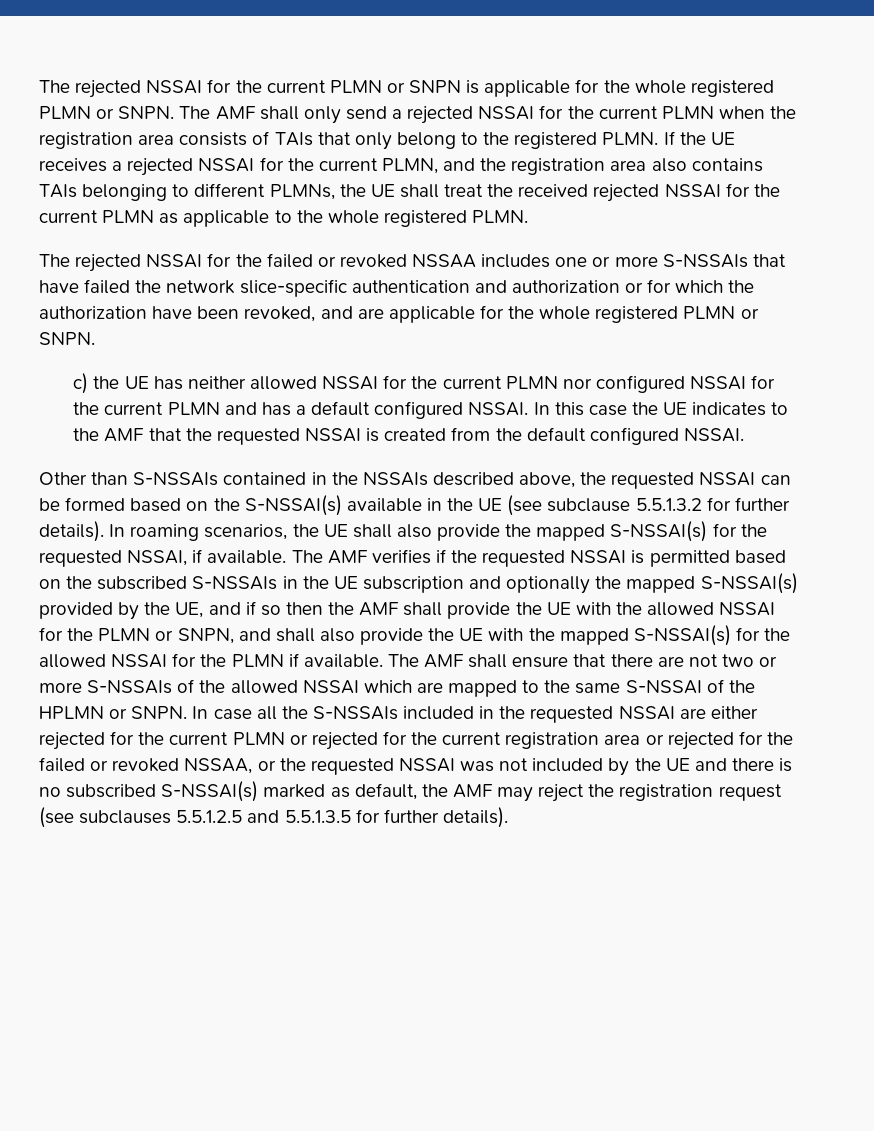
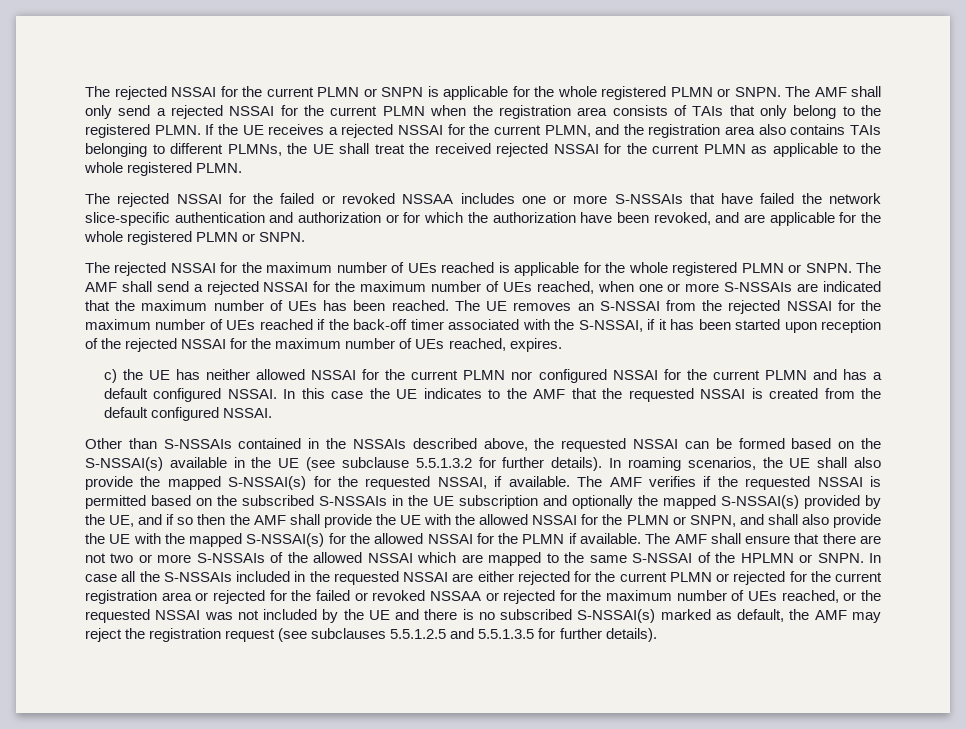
+ The rejected NSSAI for the maximum number of UEs reached is applicable for the whole registered PLMN or SNPN. The AMF shall send a rejected NSSAI for the maximum number of UEs reached, when one or more S-NSSAIs are indicated that the maximum number of UEs has been reached. The UE removes an S-NSSAI from the rejected NSSAI for the maximum number of UEs reached if the back-off timer associated with the S-NSSAI, if it has been started upon reception of the rejected NSSAI for the maximum number of UEs reached, expires.
- In case all the S-NSSAIs included in the requested NSSAI are either rejected for the current PLMN or rejected for the current registration area or rejected for the failed or revoked NSSAA, or the requested NSSAI was not included by the UE and there is no subscribed S-NSSAI(s) marked as default, the AMF may reject the registration request (see subclauses 5.5.1.2.5 and 5.5.1.3.5 for further details).
+ In case all the S-NSSAIs included in the requested NSSAI are either rejected for the current PLMN or rejected for the current registration area or rejected for the failed or revoked NSSAA or rejected for the maximum number of UEs reached, or the requested NSSAI was not included by the UE and there is no subscribed S-NSSAI(s) marked as default, the AMF may reject the registration request (see subclauses 5.5.1.2.5 and 5.5.1.3.5 for further details).

